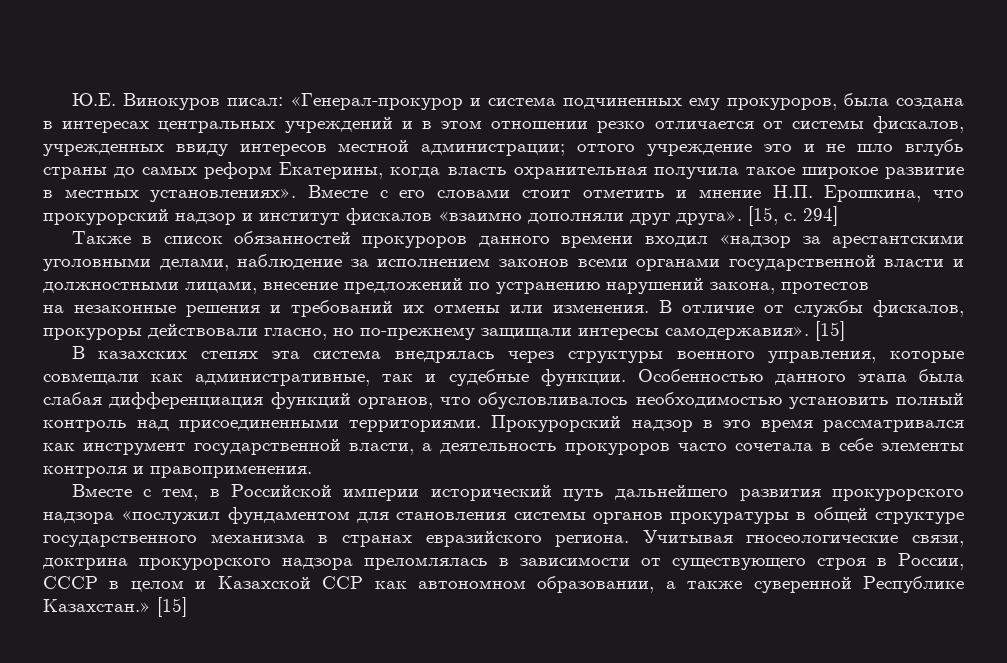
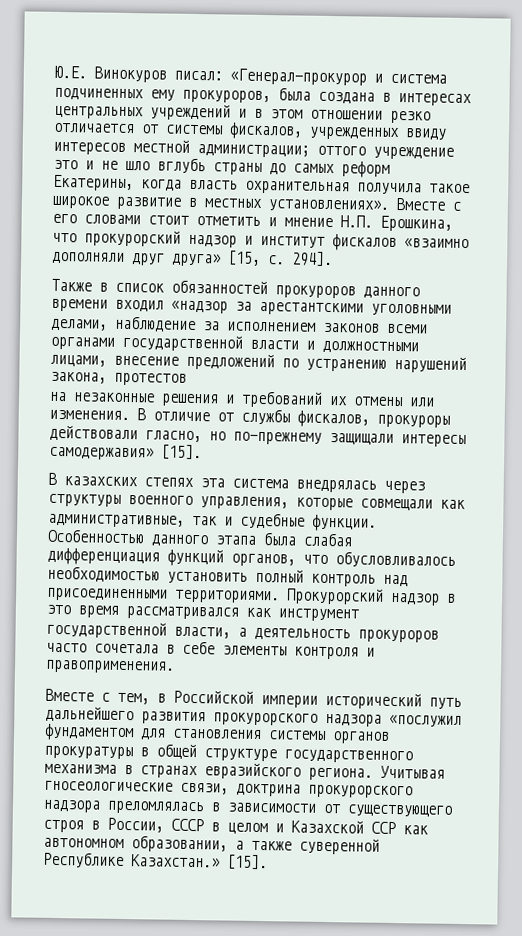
- Вместе с его словами стоит отметить и мнение Н.П. Ерошкина, что прокурорский надзор и институт фискалов «взаимно дополняли друг друга». [15, с.
+ Вместе с его словами стоит отметить и мнение Н.П. Ерошкина, что прокурорский надзор и институт фискалов «взаимно дополняли друг друга» [15, с.
- 294]
+ 294].
- В отличие от службы фискалов, прокуроры действовали гласно, но по-прежнему защищали интересы самодержавия». [15]
+ В отличие от службы фискалов, прокуроры действовали гласно, но по-прежнему защищали интересы самодержавия» [15].
- Учитывая гносеологические связи, доктрина прокурорского надзора преломлялась в зависимости от существующего строя в России, СССР в целом и Казахской ССР как автономном образовании, а также суверенной Республике Казахстан.» [15]
+ Учитывая гносеологические связи, доктрина прокурорского надзора преломлялась в зависимости от существующего строя в России, СССР в целом и Казахской ССР как автономном образовании, а также суверенной Республике Казахстан.» [15].

